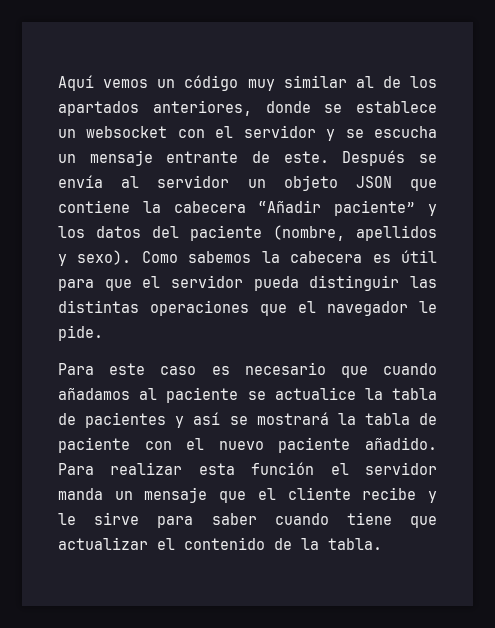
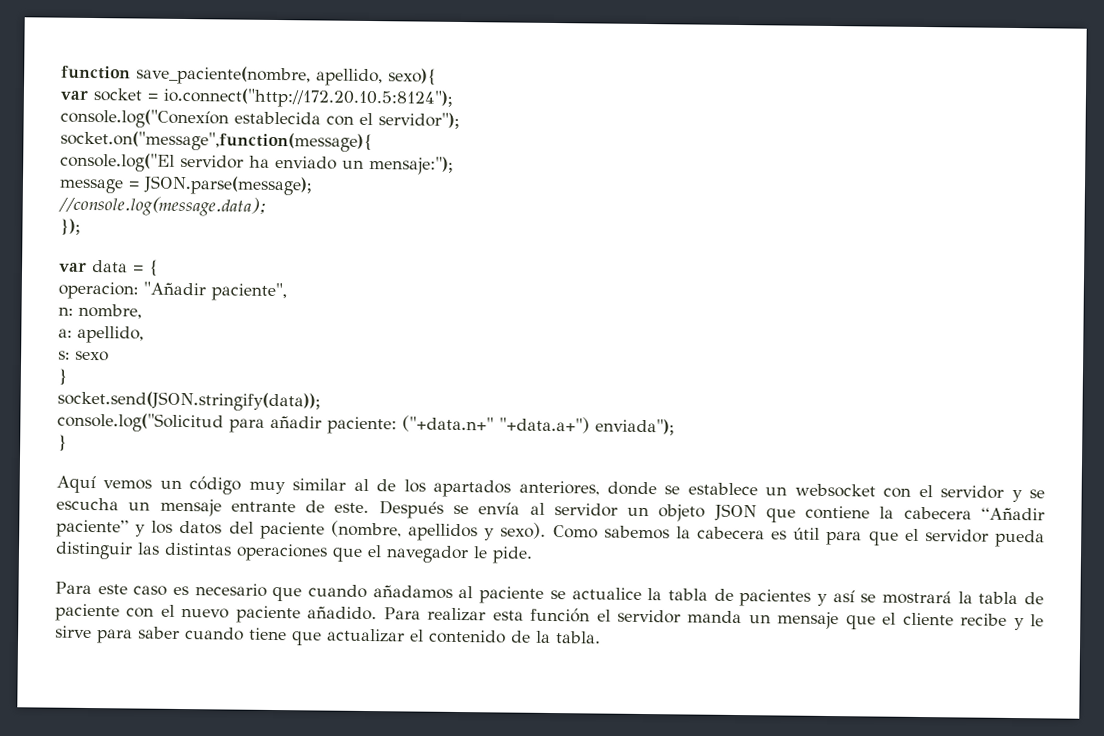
+ function save_paciente(nombre, apellido, sexo){
+ var socket = io.connect("http://172.20.10.5:8124");
+ console.log("Conexíon establecida con el servidor");
+ socket.on("message",function(message){
+ console.log("El servidor ha enviado un mensaje:");
+ message = JSON.parse(message);
+ //console.log(message.data);
+ });
+ var data = {
+ operacion: "Añadir paciente",
+ n: nombre,
+ a: apellido,
+ s: sexo
+ }
+ socket.send(JSON.stringify(data));
+ console.log("Solicitud para añadir paciente: ("+data.n+" "+data.a+") enviada");
+ }

